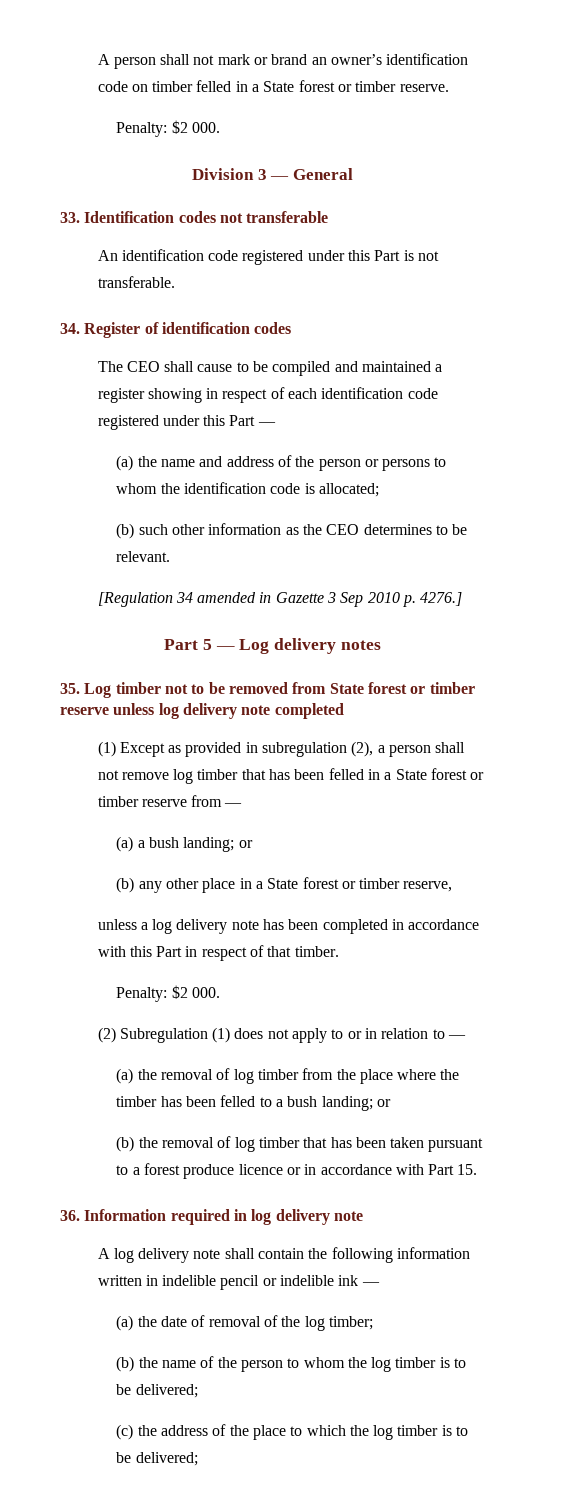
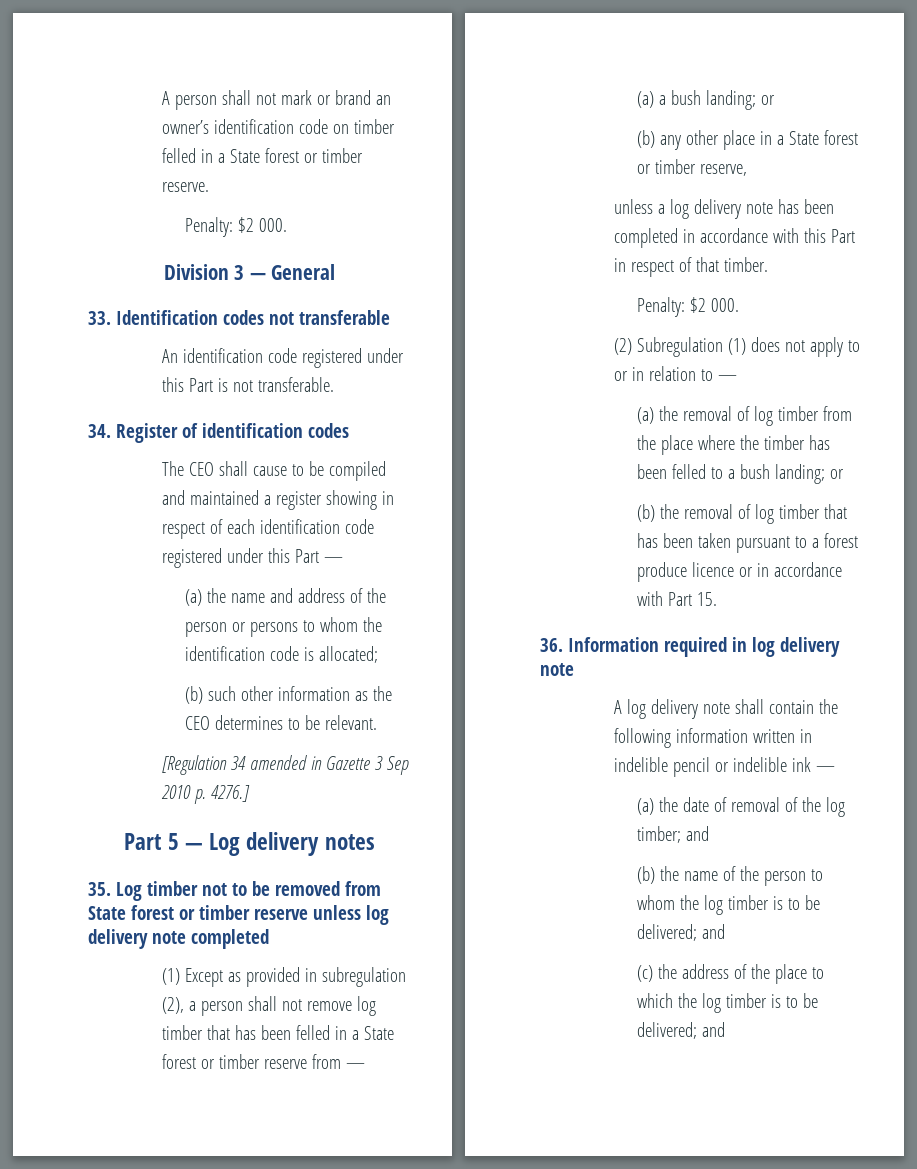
- (a) the date of removal of the log timber;
+ (a) the date of removal of the log timber; and
- (b) the name of the person to whom the log timber is to be delivered;
+ (b) the name of the person to whom the log timber is to be delivered; and
- (c) the address of the place to which the log timber is to be delivered;
+ (c) the address of the place to which the log timber is to be delivered; and

